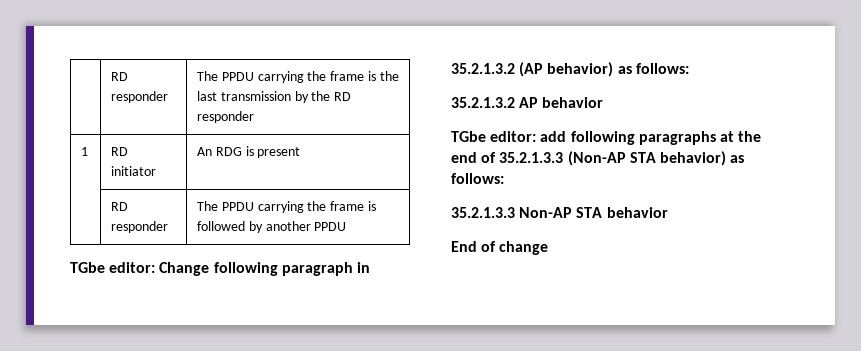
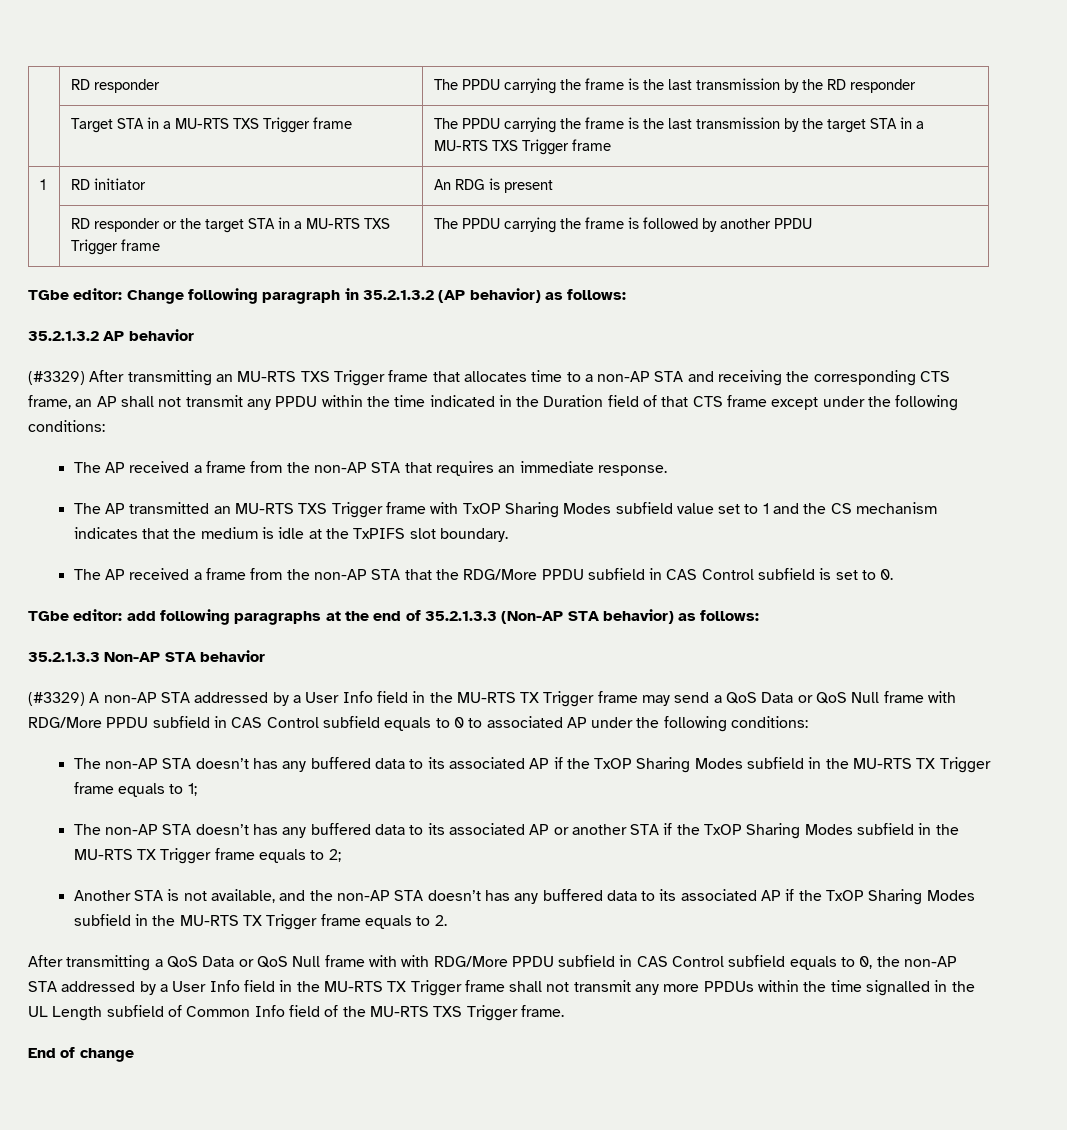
+ | Target STA in a MU-RTS TXS Trigger frame | The PPDU carrying the frame is the last transmission by the target STA in a MU-RTS TXS Trigger frame
- | RD responder | The PPDU carrying the frame is followed by another PPDU
+ | RD responder or the target STA in a MU-RTS TXS Trigger frame | The PPDU carrying the frame is followed by another PPDU
+ (#3329) After transmitting an MU-RTS TXS Trigger frame that allocates time to a non-AP STA and receiving the corresponding CTS frame, an AP shall not transmit any PPDU within the time indicated in the Duration field of that CTS frame except under the following conditions:
+ The AP received a frame from the non-AP STA that requires an immediate response.
+ The AP transmitted an MU-RTS TXS Trigger frame with TxOP Sharing Modes subfield value set to 1 and the CS mechanism indicates that the medium is idle at the TxPIFS slot boundary.
+ The AP received a frame from the non-AP STA that the RDG/More PPDU subfield in CAS Control subfield is set to 0.
+ (#3329) A non-AP STA addressed by a User Info field in the MU-RTS TX Trigger frame may send a QoS Data or QoS Null frame with RDG/More PPDU subfield in CAS Control subfield equals to 0 to associated AP under the following conditions:
+ The non-AP STA doesn’t has any buffered data to its associated AP if the TxOP Sharing Modes subfield in the MU-RTS TX Trigger frame equals to 1;
+ The non-AP STA doesn’t has any buffered data to its associated AP or another STA if the TxOP Sharing Modes subfield in the MU-RTS TX Trigger frame equals to 2;
+ Another STA is not available, and the non-AP STA doesn’t has any buffered data to its associated AP if the TxOP Sharing Modes subfield in the MU-RTS TX Trigger frame equals to 2.
+ After transmitting a QoS Data or QoS Null frame with with RDG/More PPDU subfield in CAS Control subfield equals to 0, the non-AP STA addressed by a User Info field in the MU-RTS TX Trigger frame shall not transmit any more PPDUs within the time signalled in the UL Length subfield of Common Info field of the MU-RTS TXS Trigger frame.

